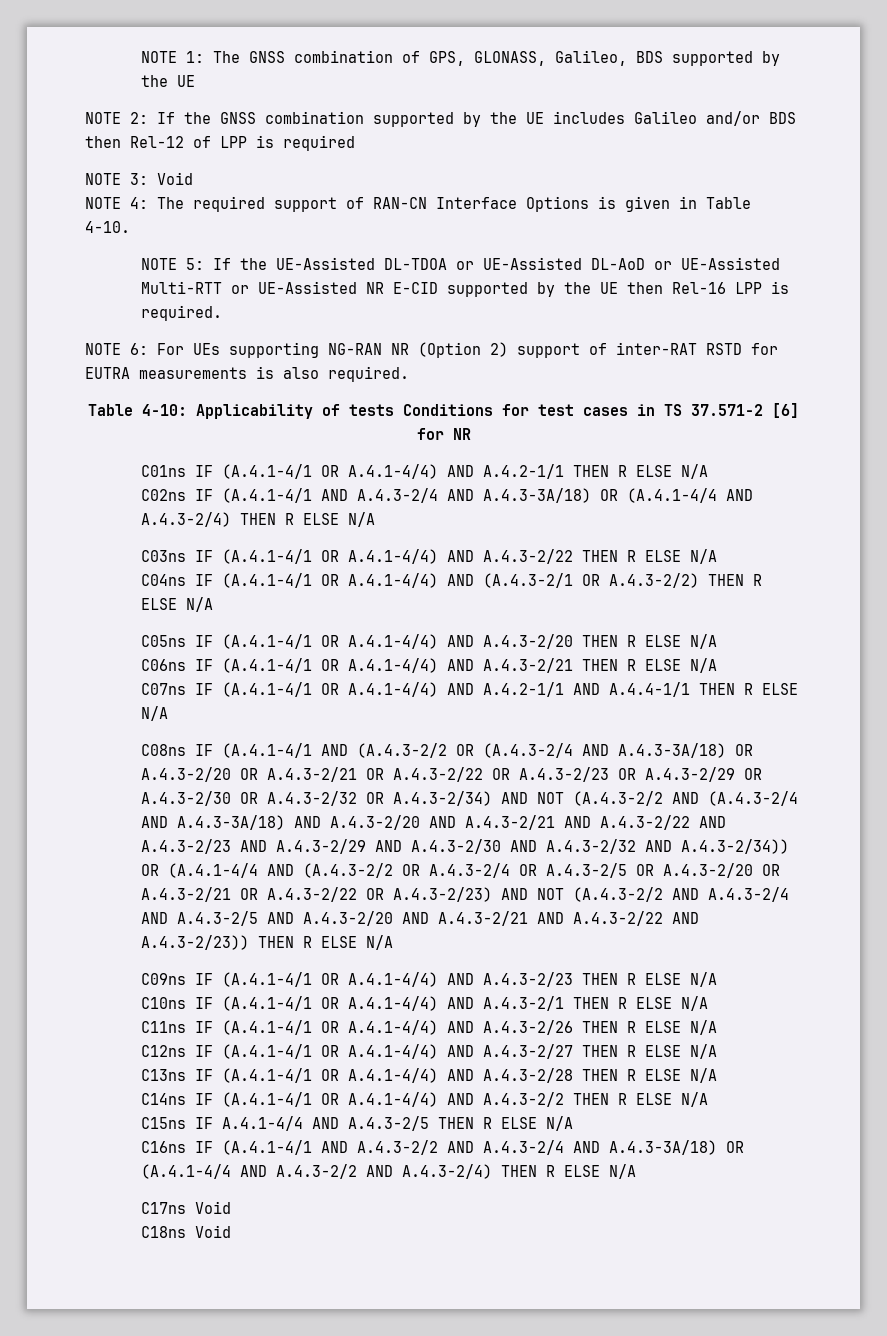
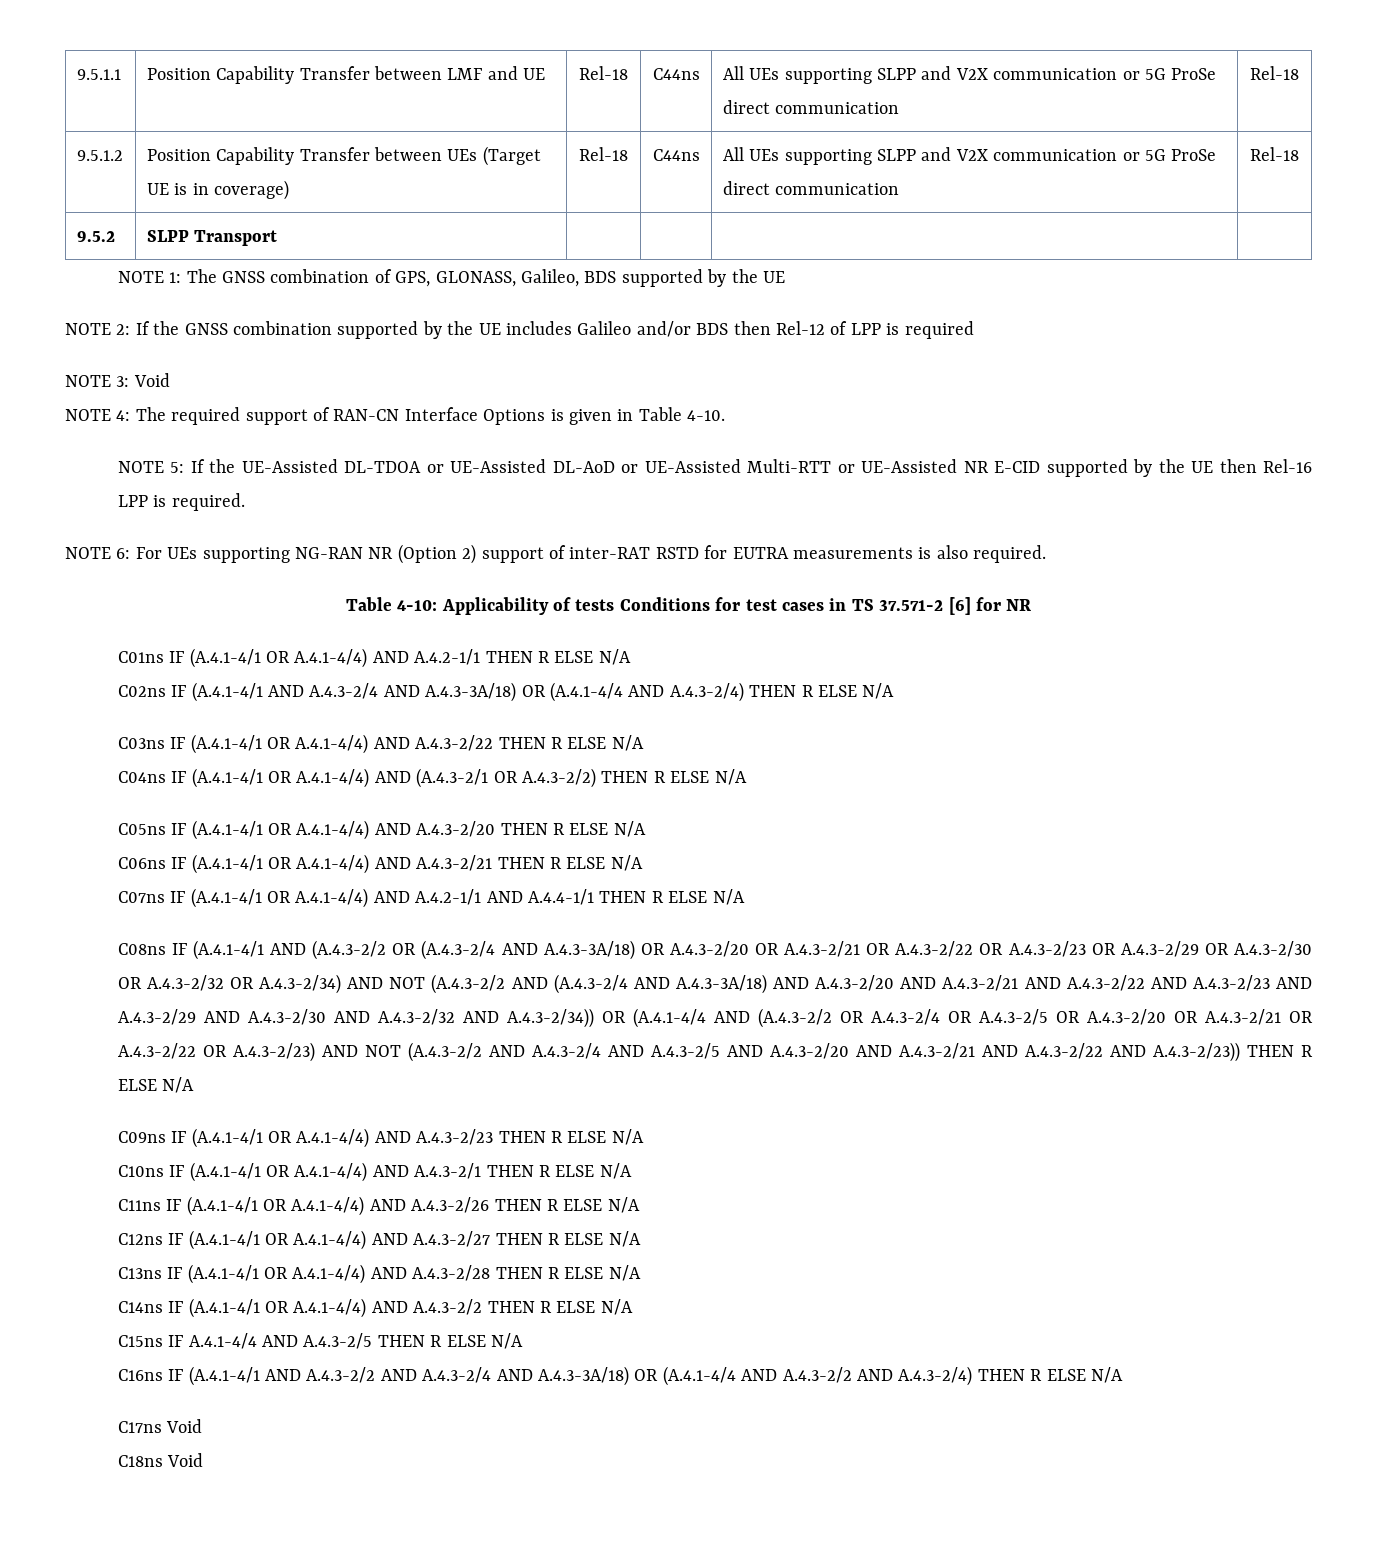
+ 9.5.1.1 | Position Capability Transfer between LMF and UE | Rel-18 | C44ns | All UEs supporting SLPP and V2X communication or 5G ProSe direct communication | Rel-18
+ 9.5.1.2 | Position Capability Transfer between UEs (Target UE is in coverage) | Rel-18 | C44ns | All UEs supporting SLPP and V2X communication or 5G ProSe direct communication | Rel-18
+ 9.5.2 | SLPP Transport | | | |

